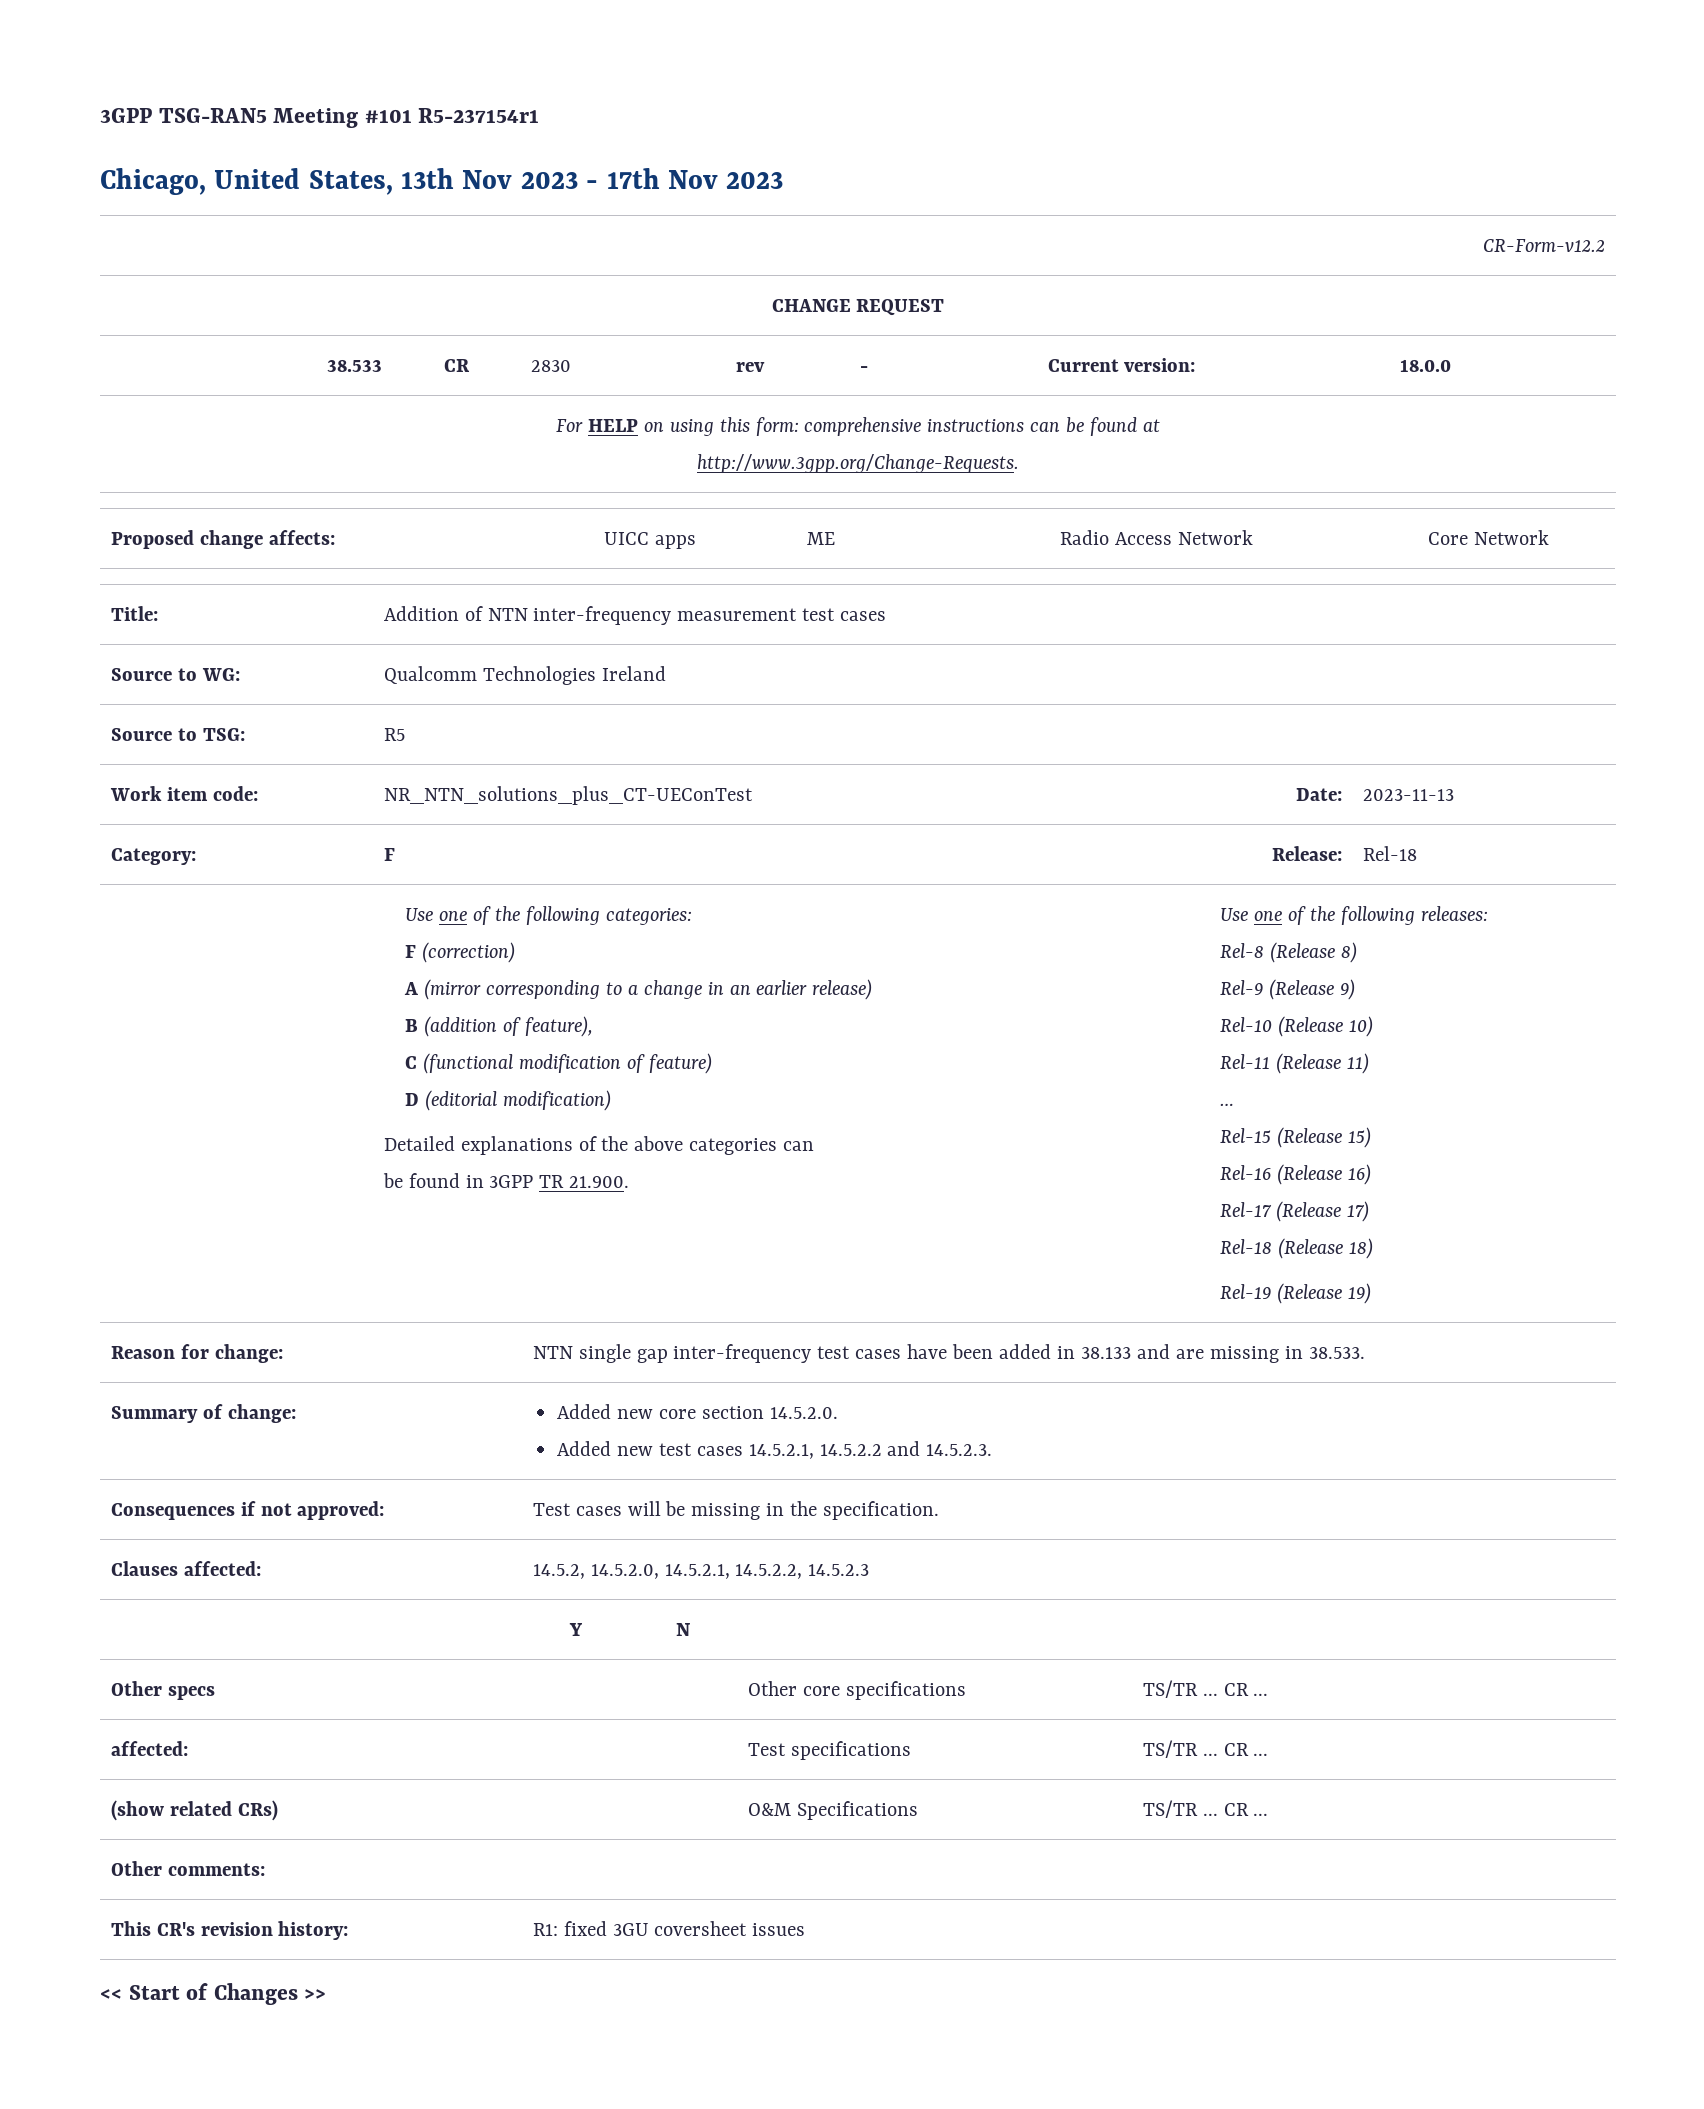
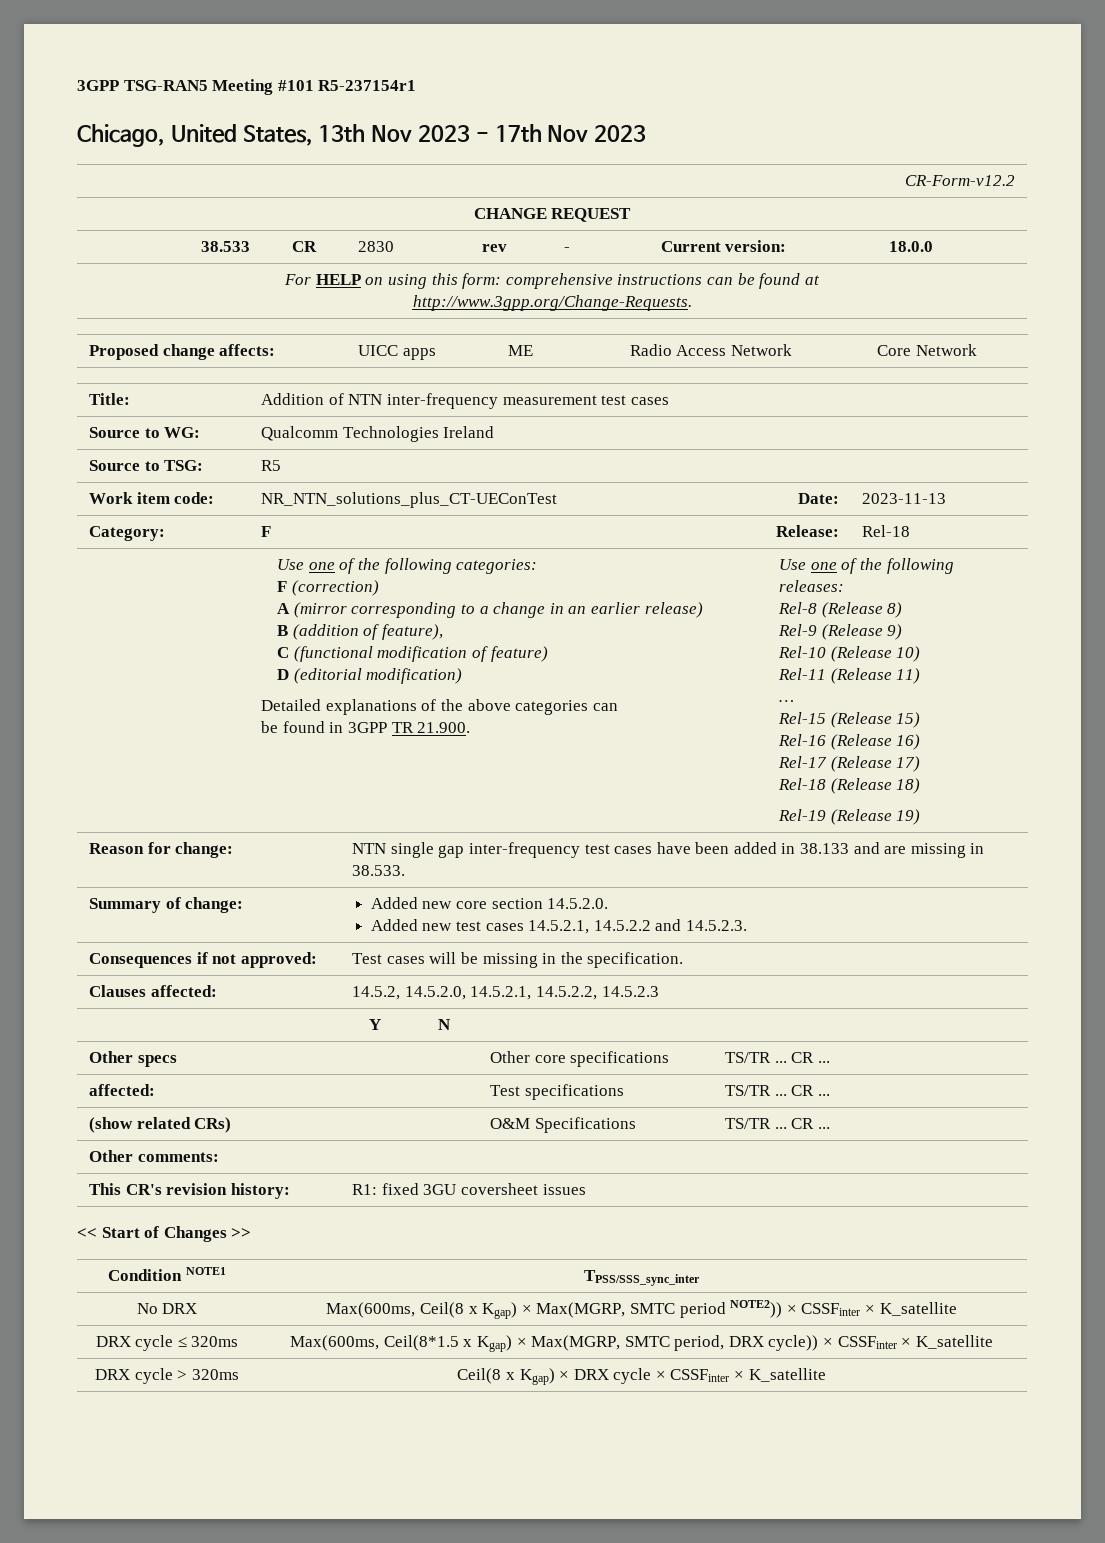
+ Condition NOTE1 | TPSS/SSS_sync_inter
+ No DRX | Max(600ms, Ceil(8 x Kgap) × Max(MGRP, SMTC period NOTE2)) × CSSFinter × K_satellite
+ DRX cycle ≤ 320ms | Max(600ms, Ceil(8*1.5 x Kgap) × Max(MGRP, SMTC period, DRX cycle)) × CSSFinter × K_satellite
+ DRX cycle > 320ms | Ceil(8 x Kgap) × DRX cycle × CSSFinter × K_satellite

